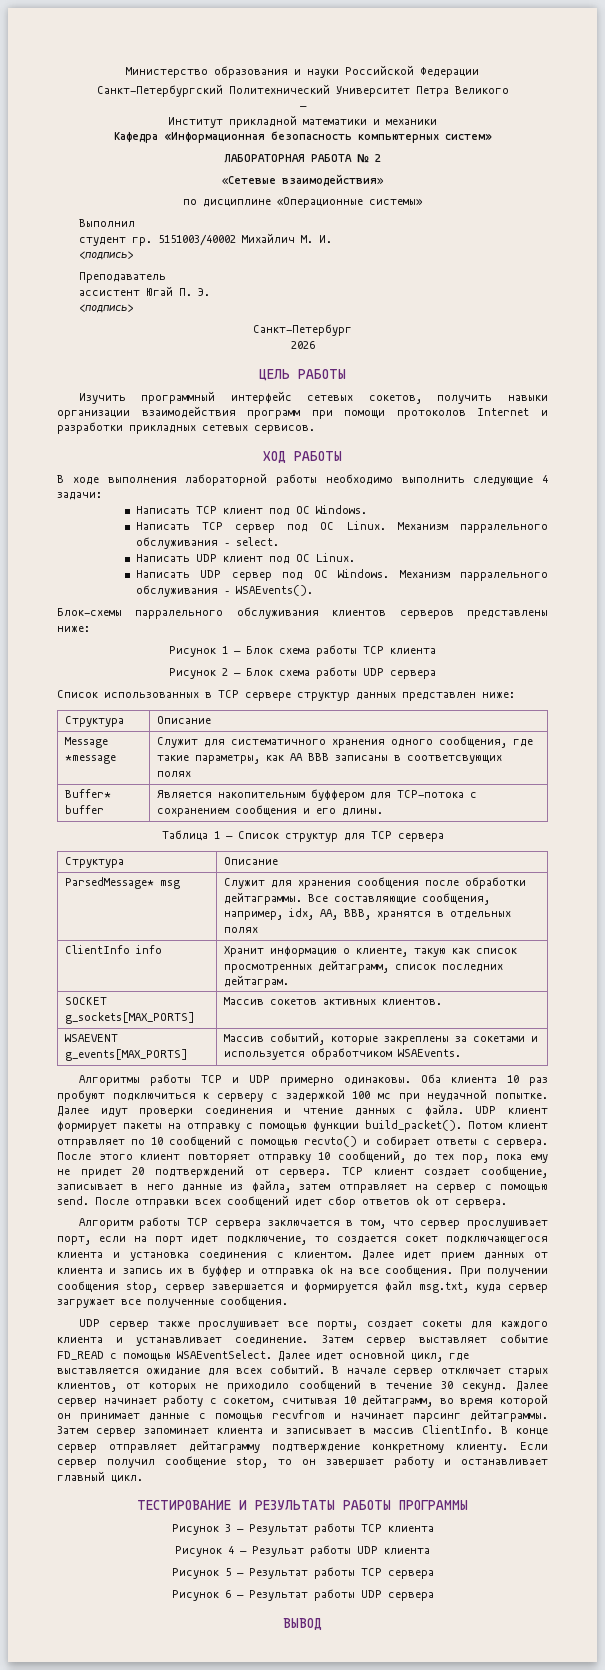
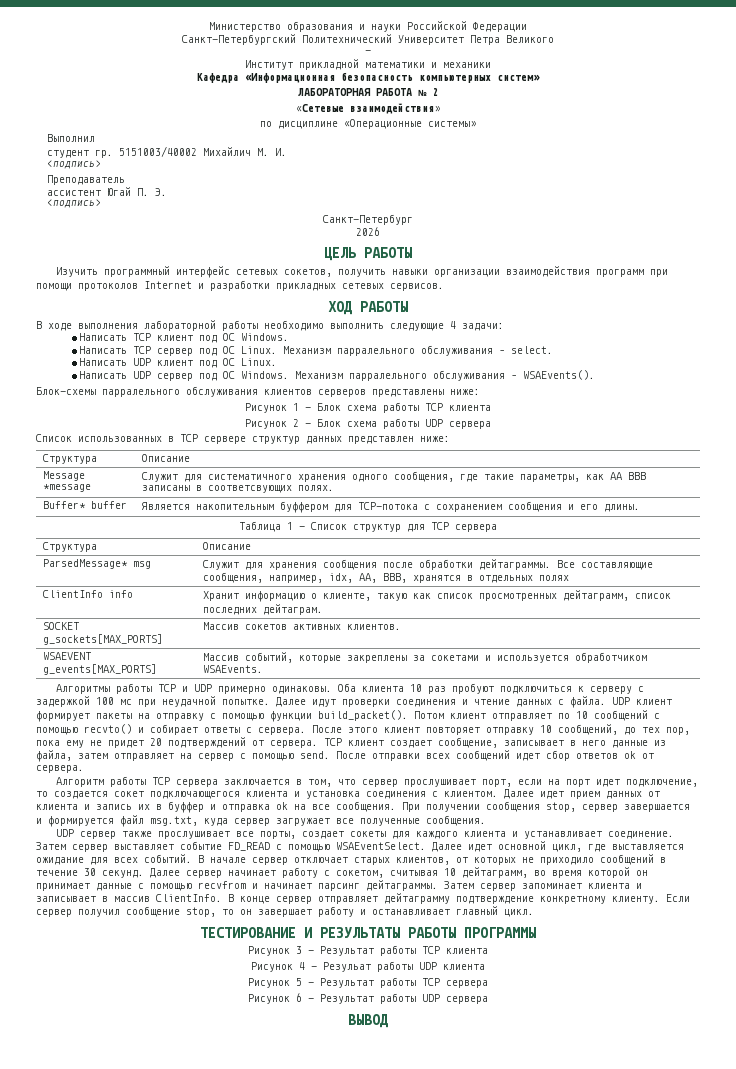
- Message *message | Служит для систематичного хранения одного сообщения, где такие параметры, как AA BBB записаны в соответсвующих полях
+ Message *message | Служит для систематичного хранения одного сообщения, где такие параметры, как AA BBB записаны в соответсвующих полях.

